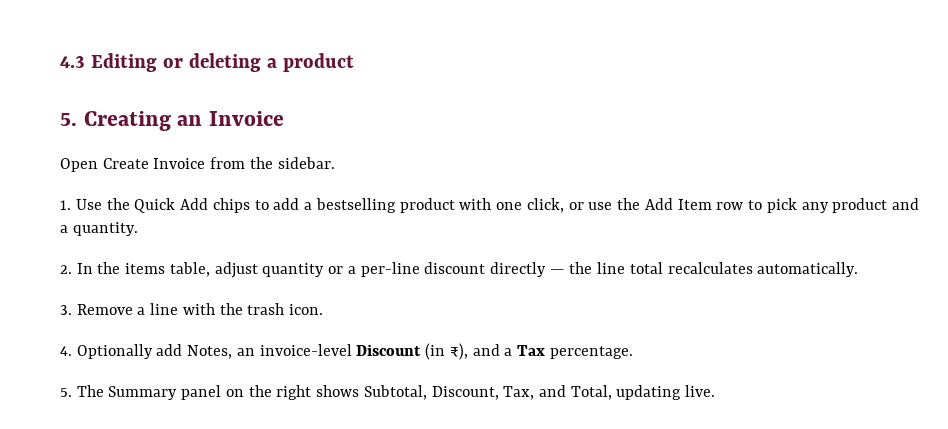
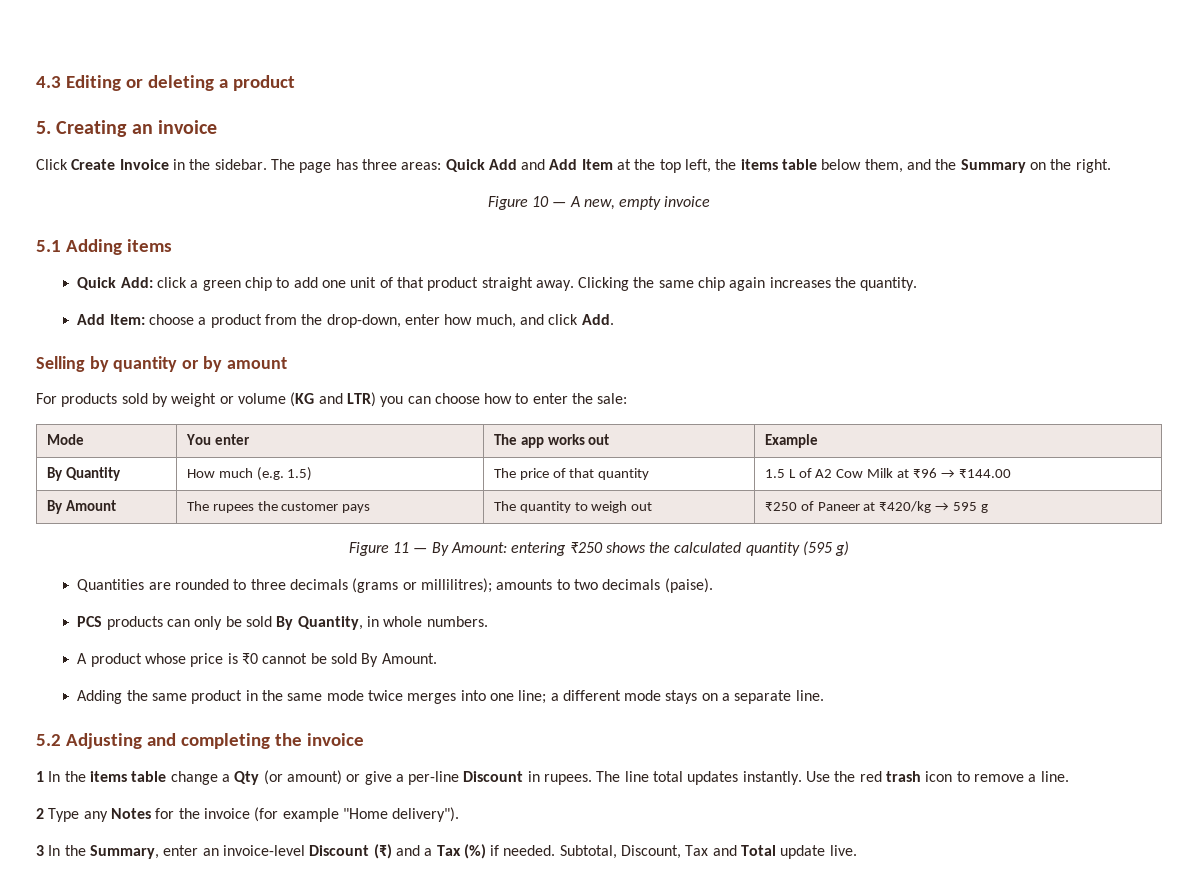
- 5. Creating an Invoice
- Open Create Invoice from the sidebar.
- 1. Use the Quick Add chips to add a bestselling product with one click, or use the Add Item row to pick any product and a quantity.
- 2. In the items table, adjust quantity or a per-line discount directly — the line total recalculates automatically.
- 3. Remove a line with the trash icon.
- 4. Optionally add Notes, an invoice-level Discount (in ₹), and a Tax percentage.
- 5. The Summary panel on the right shows Subtotal, Discount, Tax, and Total, updating live.
+ 5. Creating an invoice
+ Click Create Invoice in the sidebar. The page has three areas: Quick Add and Add Item at the top left, the items table below them, and the Summary on the right.
+ Figure 10 — A new, empty invoice
+ 5.1 Adding items
+ Quick Add: click a green chip to add one unit of that product straight away. Clicking the same chip again increases the quantity.
+ Add Item: choose a product from the drop-down, enter how much, and click Add.
+ Selling by quantity or by amount
+ For products sold by weight or volume (KG and LTR) you can choose how to enter the sale:
+ Mode | You enter | The app works out | Example
+ By Quantity | How much (e.g. 1.5) | The price of that quantity | 1.5 L of A2 Cow Milk at ₹96 → ₹144.00
+ By Amount | The rupees the customer pays | The quantity to weigh out | ₹250 of Paneer at ₹420/kg → 595 g
+ Figure 11 — By Amount: entering ₹250 shows the calculated quantity (595 g)
+ Quantities are rounded to three decimals (grams or millilitres); amounts to two decimals (paise).
+ PCS products can only be sold By Quantity, in whole numbers.
+ A product whose price is ₹0 cannot be sold By Amount.
+ Adding the same product in the same mode twice merges into one line; a different mode stays on a separate line.
+ 5.2 Adjusting and completing the invoice
+ 1 In the items table change a Qty (or amount) or give a per-line Discount in rupees. The line total updates instantly. Use the red trash icon to remove a line.
+ 2 Type any Notes for the invoice (for example "Home delivery").
+ 3 In the Summary, enter an invoice-level Discount (₹) and a Tax (%) if needed. Subtotal, Discount, Tax and Total update live.

